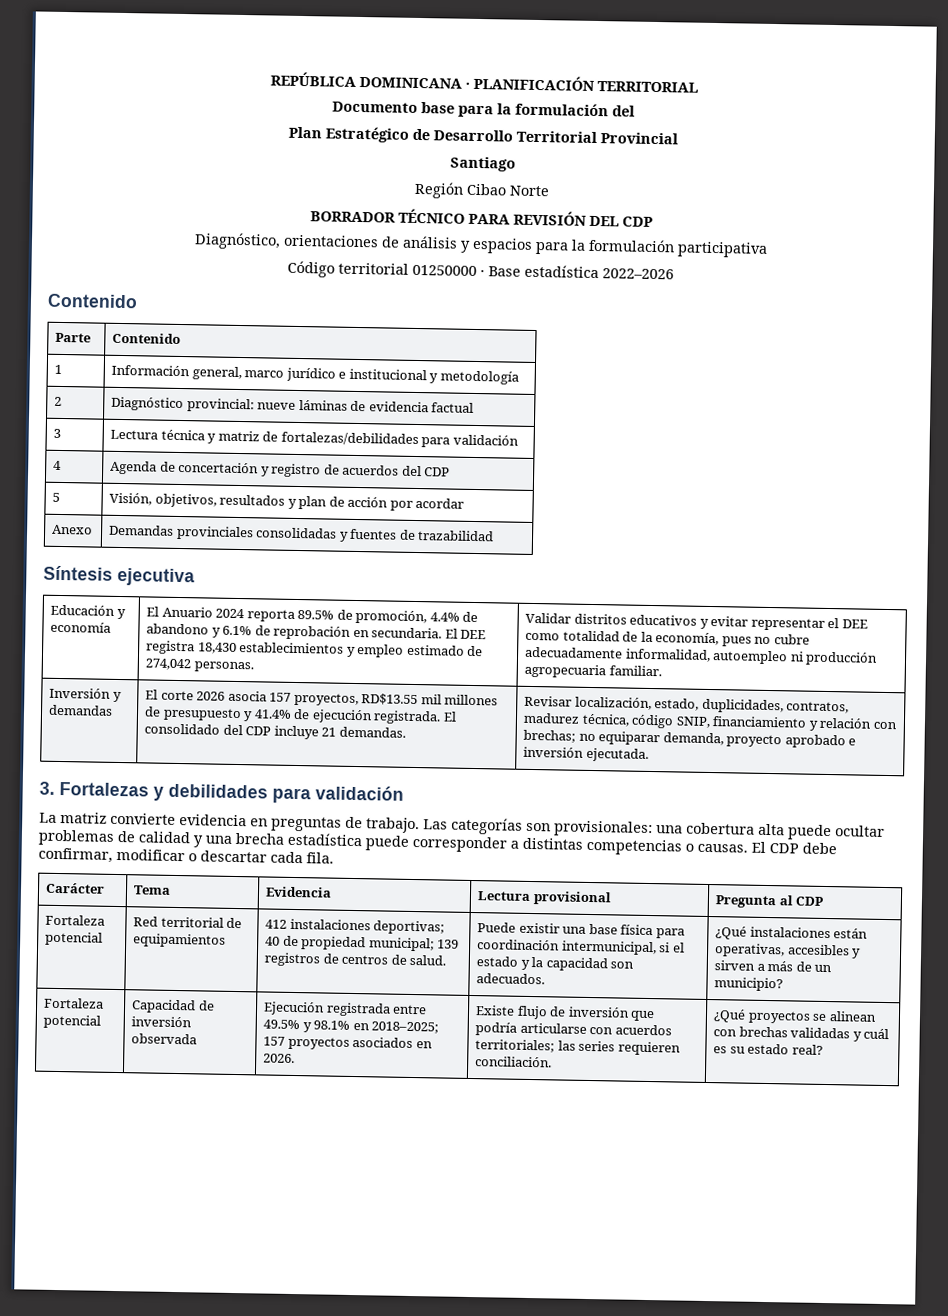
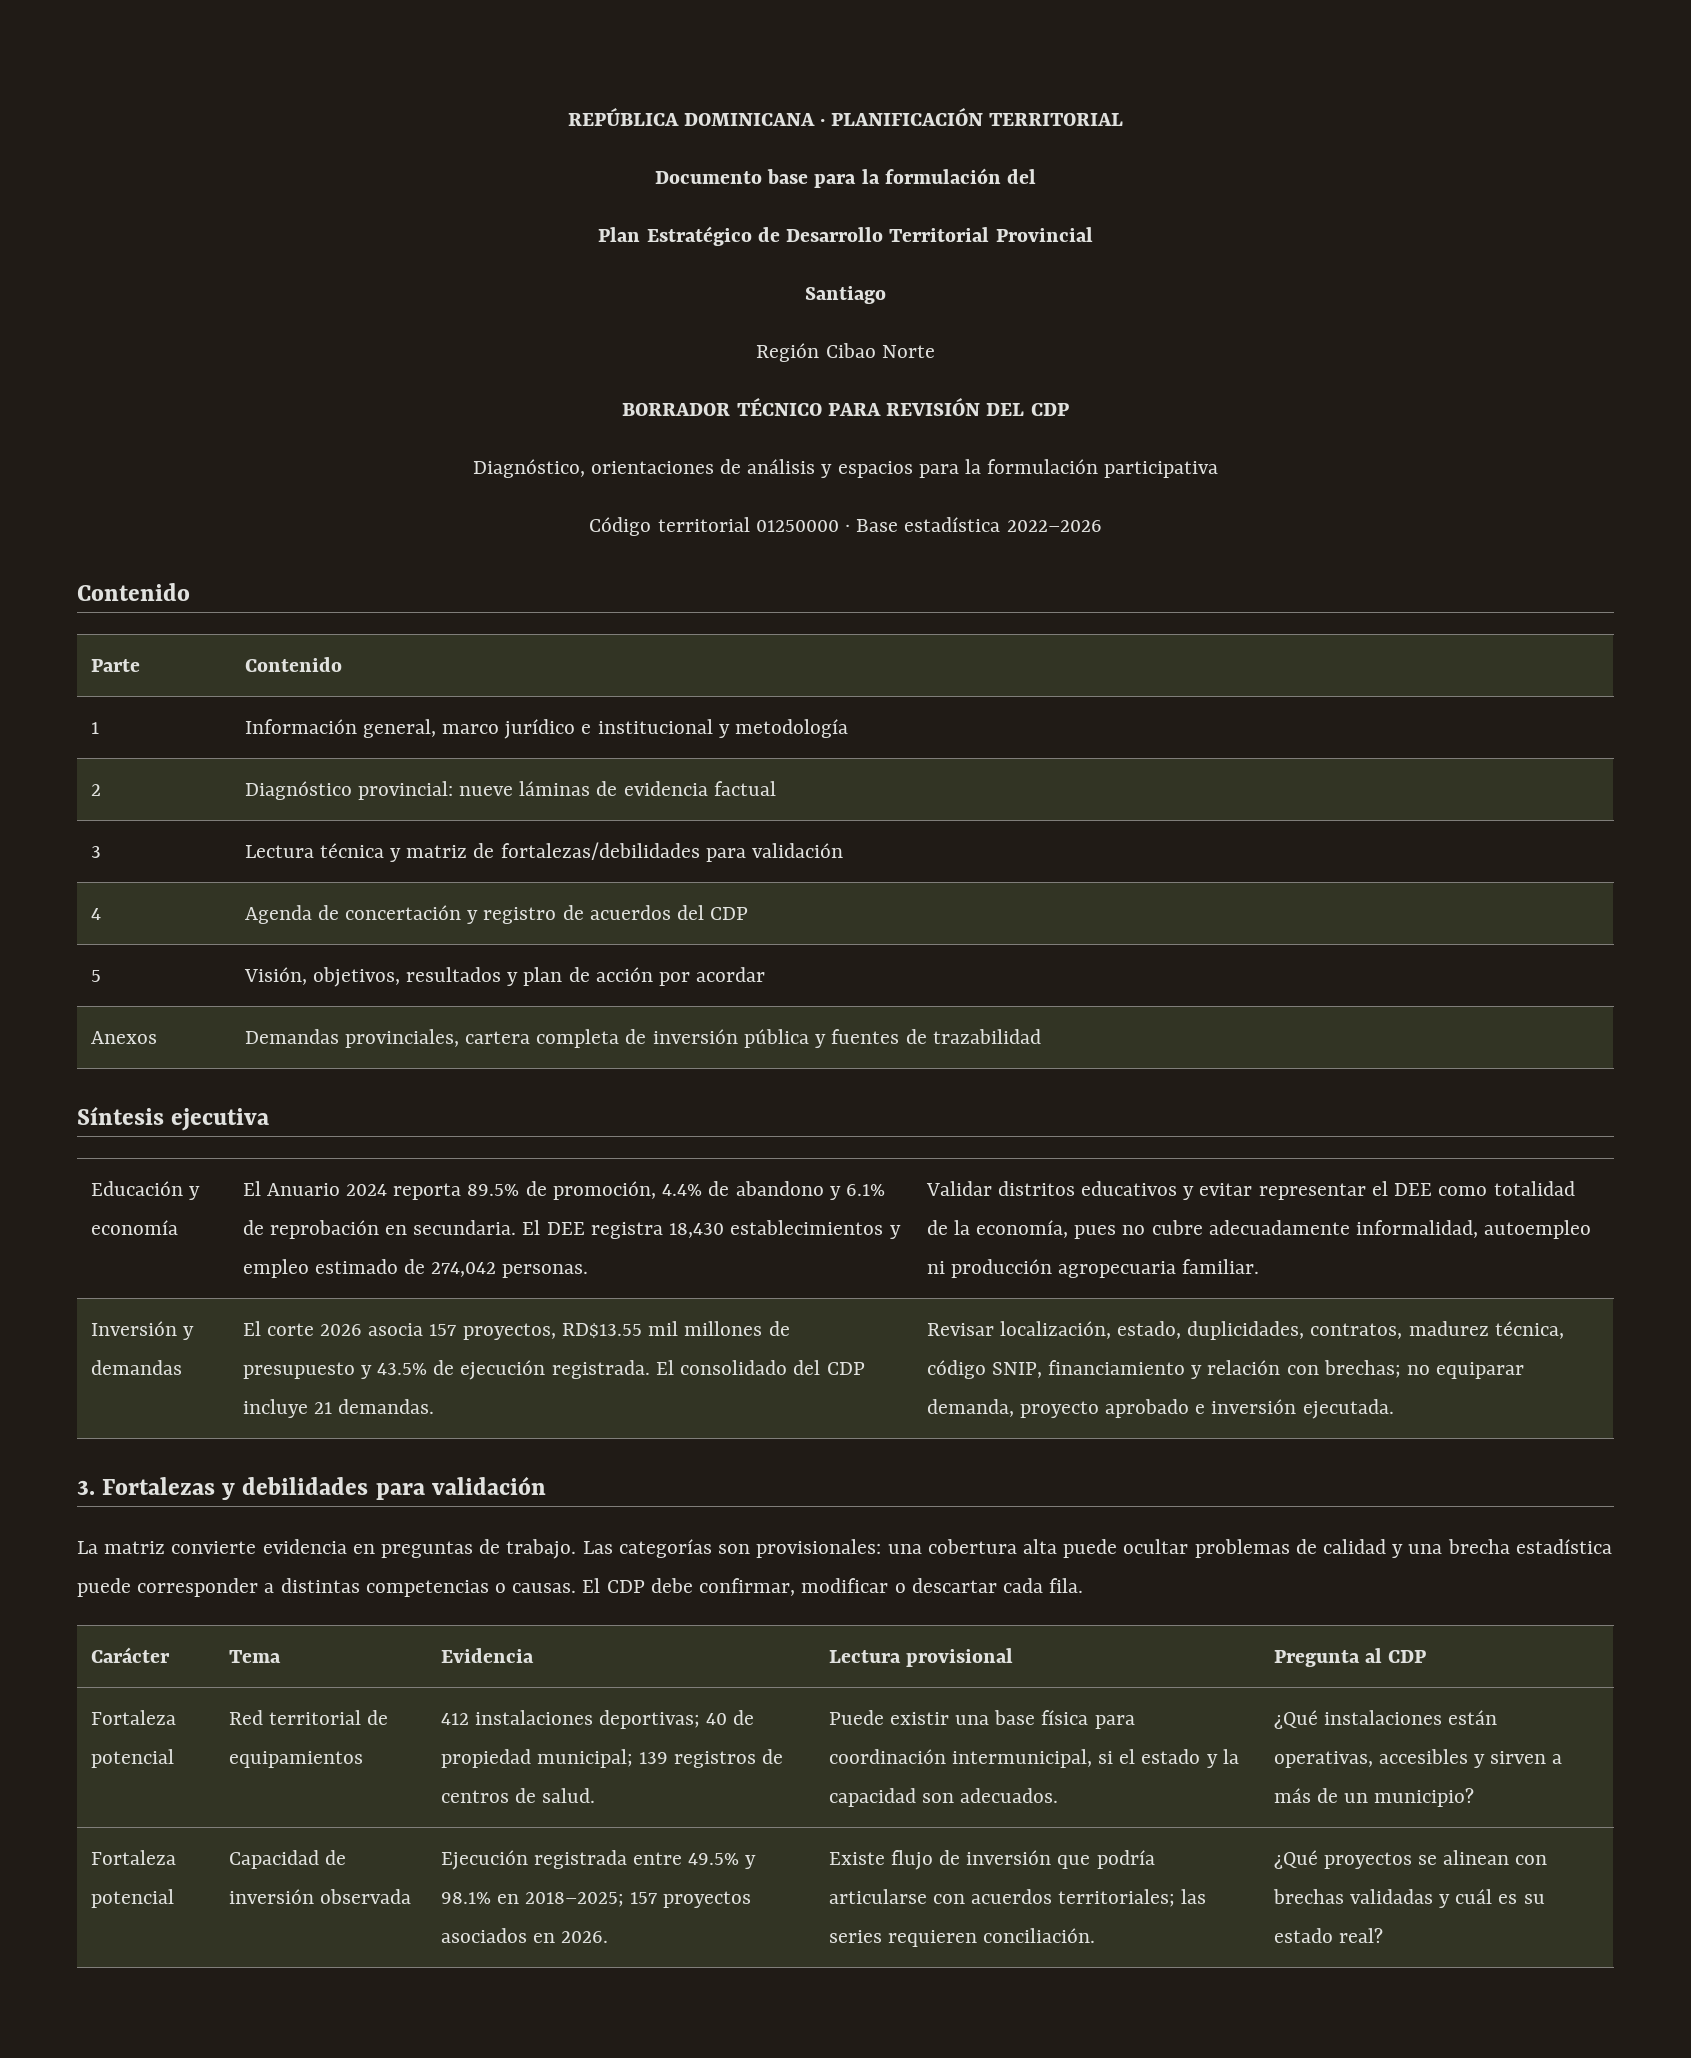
- Anexo | Demandas provinciales consolidadas y fuentes de trazabilidad
+ Anexos | Demandas provinciales, cartera completa de inversión pública y fuentes de trazabilidad
- El corte 2026 asocia 157 proyectos, RD$13.55 mil millones de presupuesto y 41.4% de ejecución registrada.
+ El corte 2026 asocia 157 proyectos, RD$13.55 mil millones de presupuesto y 43.5% de ejecución registrada.

